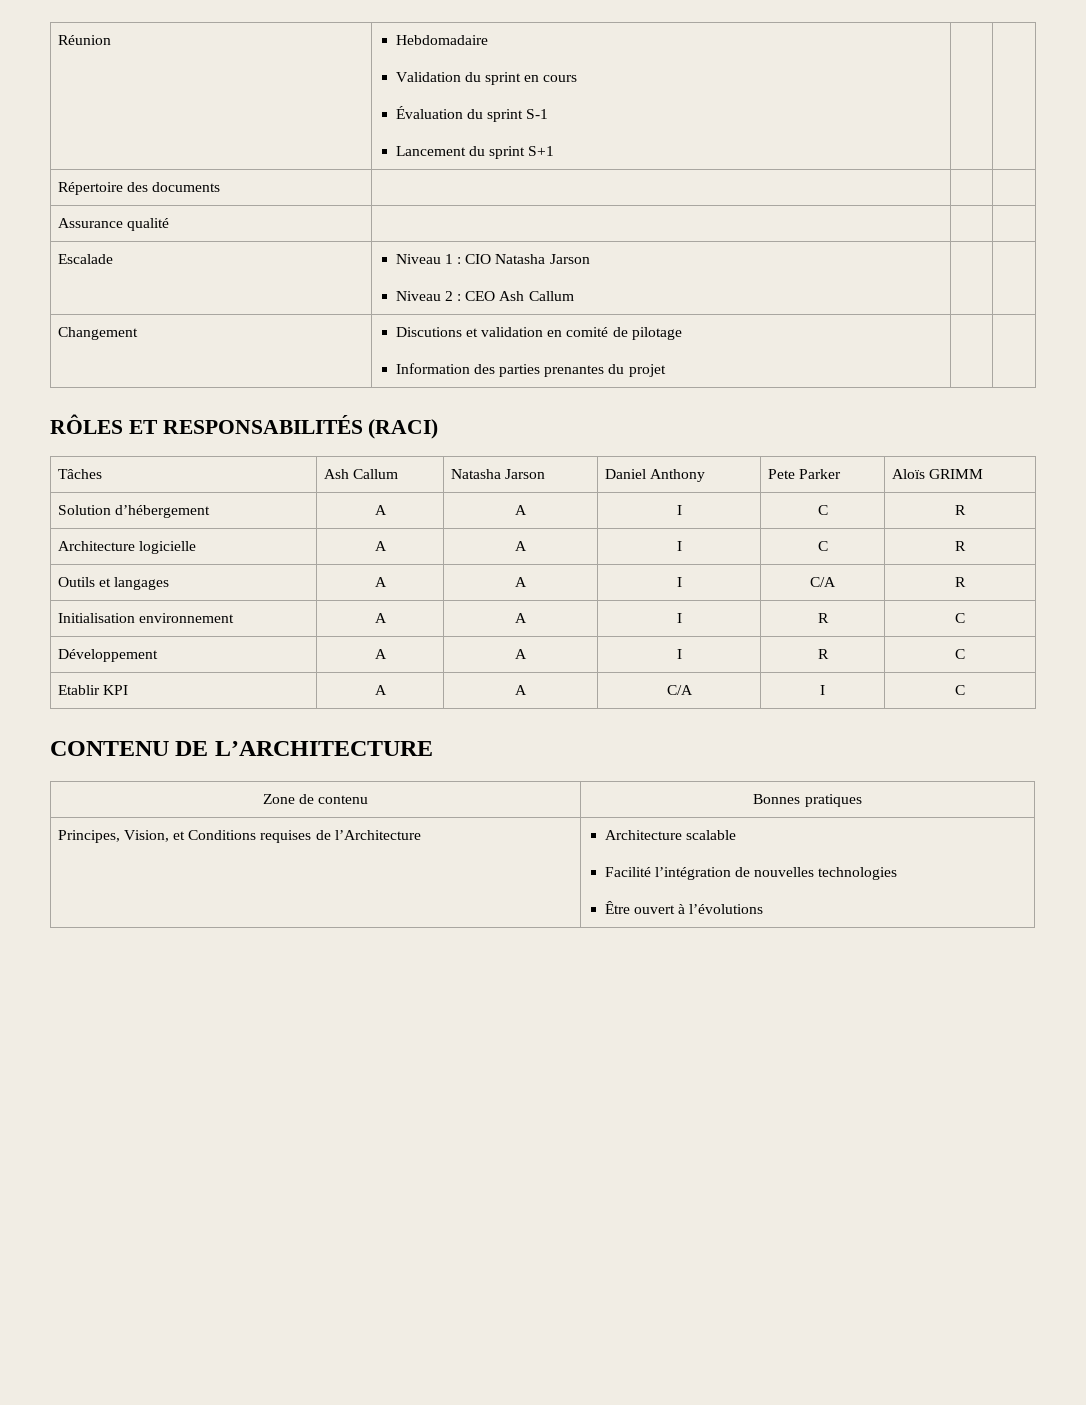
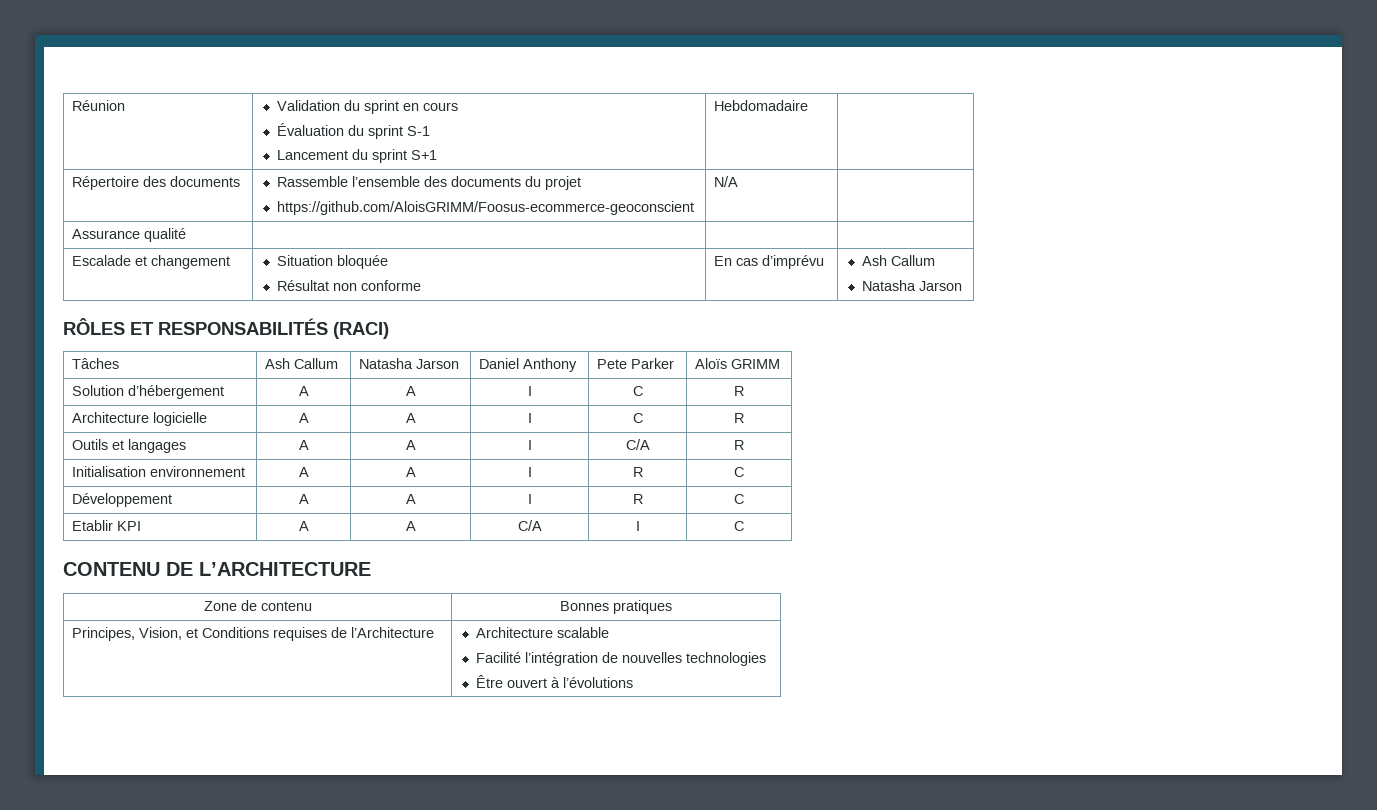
- Réunion | Hebdomadaire
- Validation du sprint en cours
+ Réunion | Validation du sprint en cours
  Évaluation du sprint S-1
- Lancement du sprint S+1 | |
+ Lancement du sprint S+1 | Hebdomadaire |
- Répertoire des documents | | |
+ Répertoire des documents | Rassemble l’ensemble des documents du projet
+ https://github.com/AloisGRIMM/Foosus-ecommerce-geoconscient | N/A |
  Assurance qualité | | |
- Escalade | Niveau 1 : CIO Natasha Jarson
- Niveau 2 : CEO Ash Callum | |
- Changement | Discutions et validation en comité de pilotage
- Information des parties prenantes du projet | |
+ Escalade et changement | Situation bloquée
+ Résultat non conforme | En cas d’imprévu | Ash Callum
+ Natasha Jarson

